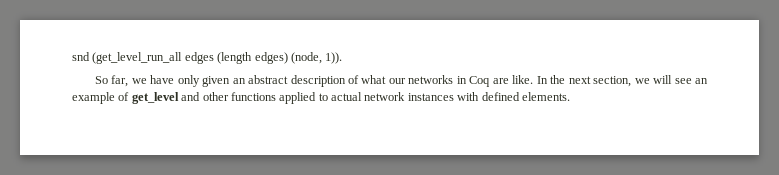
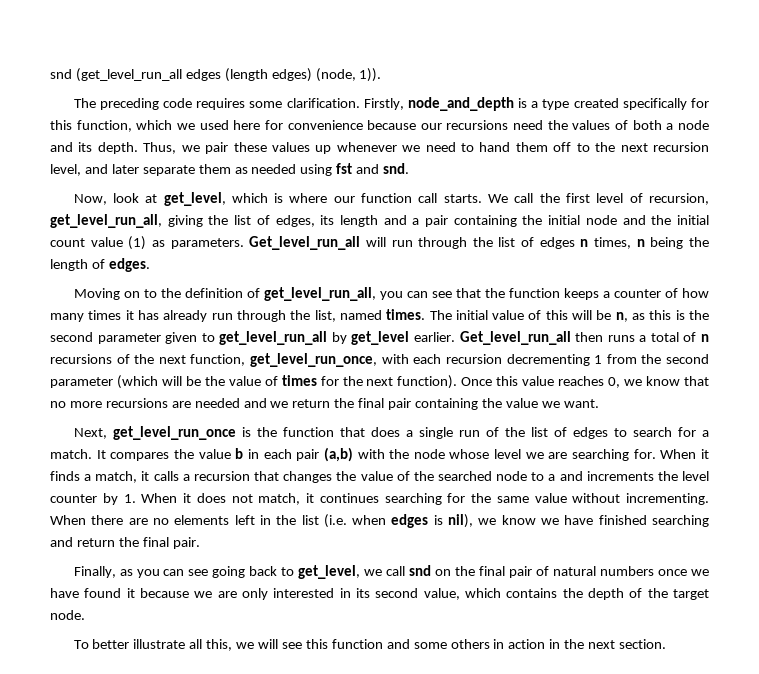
- So far, we have only given an abstract description of what our networks in Coq are like. In the next section, we will see an example of get_level and other functions applied to actual network instances with defined elements.
+ The preceding code requires some clarification. Firstly, node_and_depth is a type created specifically for this function, which we used here for convenience because our recursions need the values of both a node and its depth. Thus, we pair these values up whenever we need to hand them off to the next recursion level, and later separate them as needed using fst and snd.
+ Now, look at get_level, which is where our function call starts. We call the first level of recursion, get_level_run_all, giving the list of edges, its length and a pair containing the initial node and the initial count value (1) as parameters. Get_level_run_all will run through the list of edges n times, n being the length of edges.
+ Moving on to the definition of get_level_run_all, you can see that the function keeps a counter of how many times it has already run through the list, named times. The initial value of this will be n, as this is the second parameter given to get_level_run_all by get_level earlier. Get_level_run_all then runs a total of n recursions of the next function, get_level_run_once, with each recursion decrementing 1 from the second parameter (which will be the value of times for the next function). Once this value reaches 0, we know that no more recursions are needed and we return the final pair containing the value we want.
+ Next, get_level_run_once is the function that does a single run of the list of edges to search for a match. It compares the value b in each pair (a,b) with the node whose level we are searching for. When it finds a match, it calls a recursion that changes the value of the searched node to a and increments the level counter by 1. When it does not match, it continues searching for the same value without incrementing. When there are no elements left in the list (i.e. when edges is nil), we know we have finished searching and return the final pair.
+ Finally, as you can see going back to get_level, we call snd on the final pair of natural numbers once we have found it because we are only interested in its second value, which contains the depth of the target node.
+ To better illustrate all this, we will see this function and some others in action in the next section.

